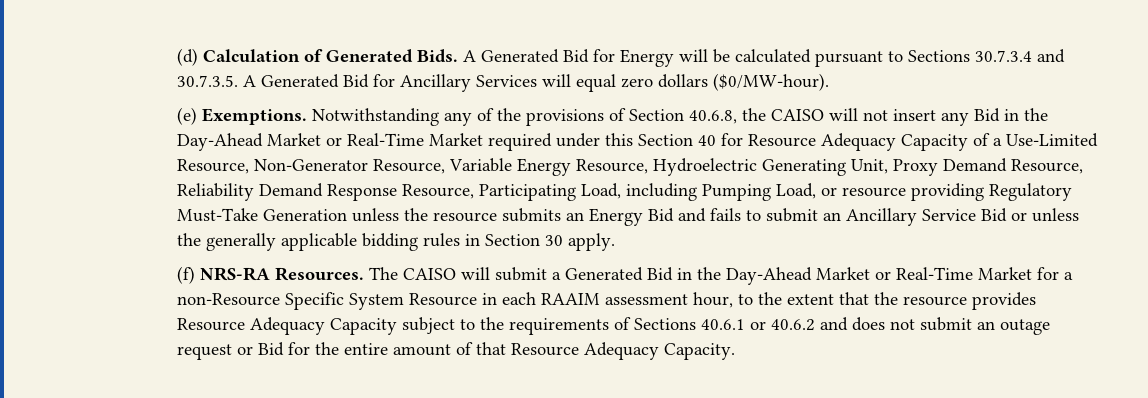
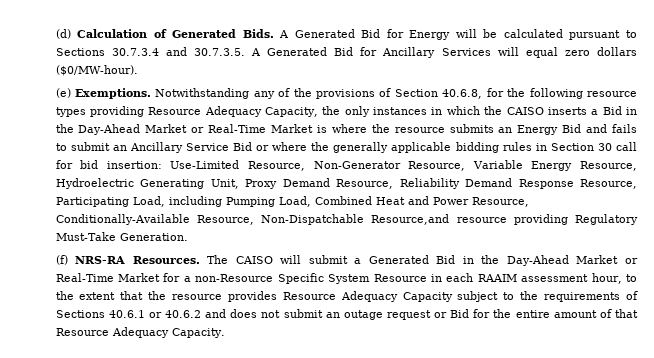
- Notwithstanding any of the provisions of Section 40.6.8, the CAISO will not insert any Bid in the Day-Ahead Market or Real-Time Market required under this Section 40 for Resource Adequacy Capacity of a Use-Limited Resource, Non-Generator Resource, Variable Energy Resource, Hydroelectric Generating Unit, Proxy Demand Resource, Reliability Demand Response Resource, Participating Load, including Pumping Load, or resource providing Regulatory Must-Take Generation unless the resource submits an Energy Bid and fails to submit an Ancillary Service Bid or unless the generally applicable bidding rules in Section 30 apply.
+ Notwithstanding any of the provisions of Section 40.6.8, for the following resource types providing Resource Adequacy Capacity, the only instances in which the CAISO inserts a Bid in the Day-Ahead Market or Real-Time Market is where the resource submits an Energy Bid and fails to submit an Ancillary Service Bid or where the generally applicable bidding rules in Section 30 call for bid insertion: Use-Limited Resource, Non-Generator Resource, Variable Energy Resource, Hydroelectric Generating Unit, Proxy Demand Resource, Reliability Demand Response Resource, Participating Load, including Pumping Load, Combined Heat and Power Resource, Conditionally-Available Resource, Non-Dispatchable Resource,and resource providing Regulatory Must-Take Generation.

